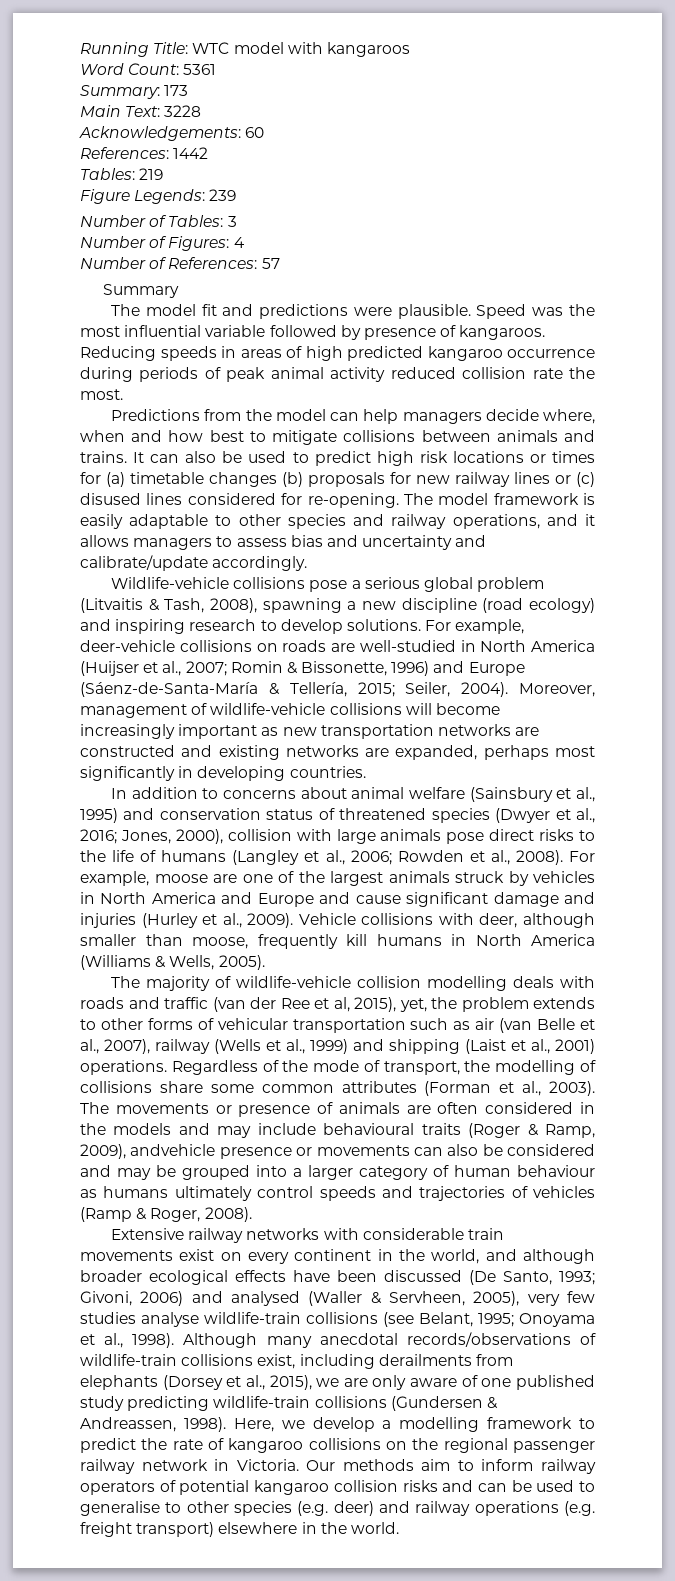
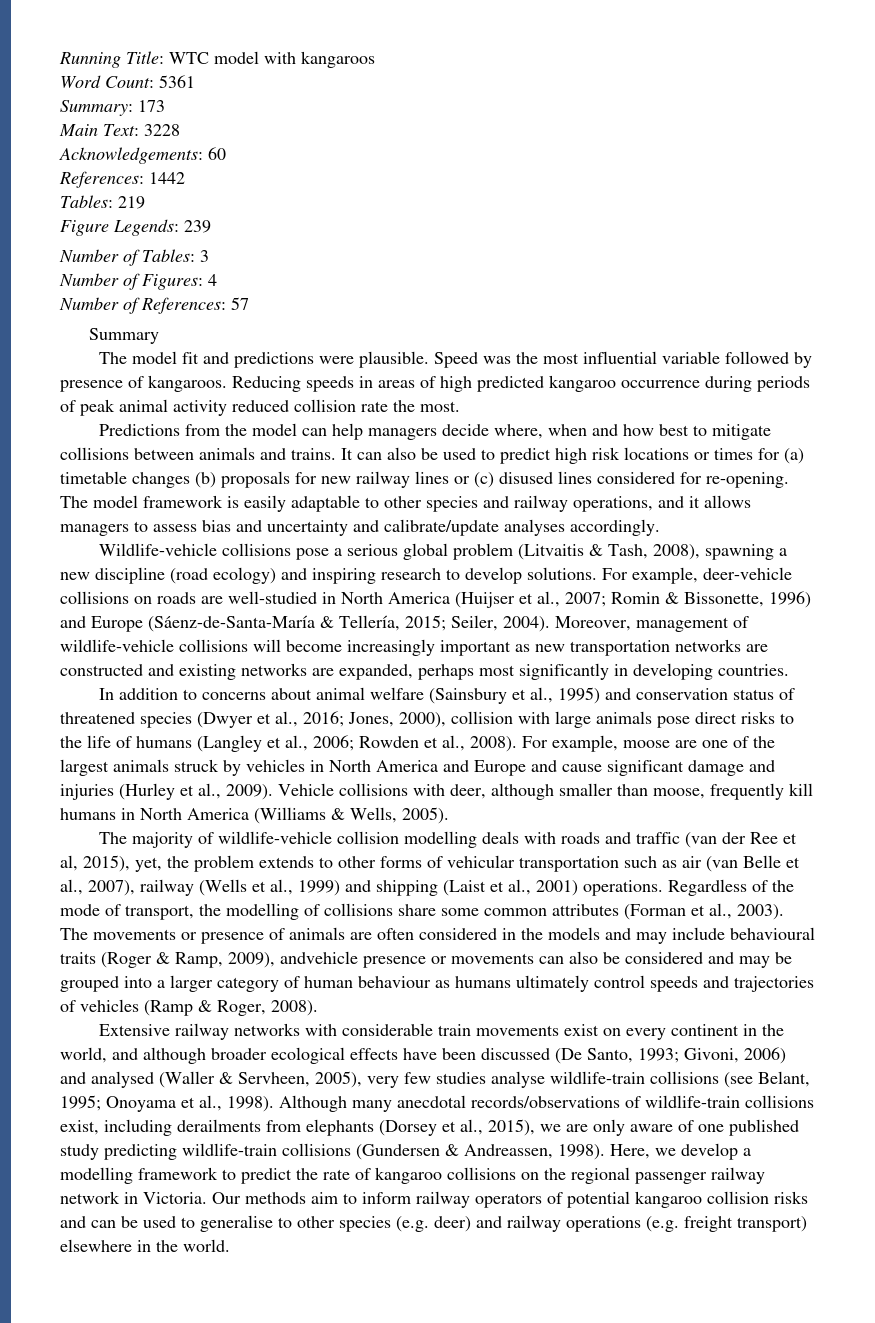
- The model framework is easily adaptable to other species and railway operations, and it allows managers to assess bias and uncertainty and calibrate/update accordingly.
+ The model framework is easily adaptable to other species and railway operations, and it allows managers to assess bias and uncertainty and calibrate/update analyses accordingly.

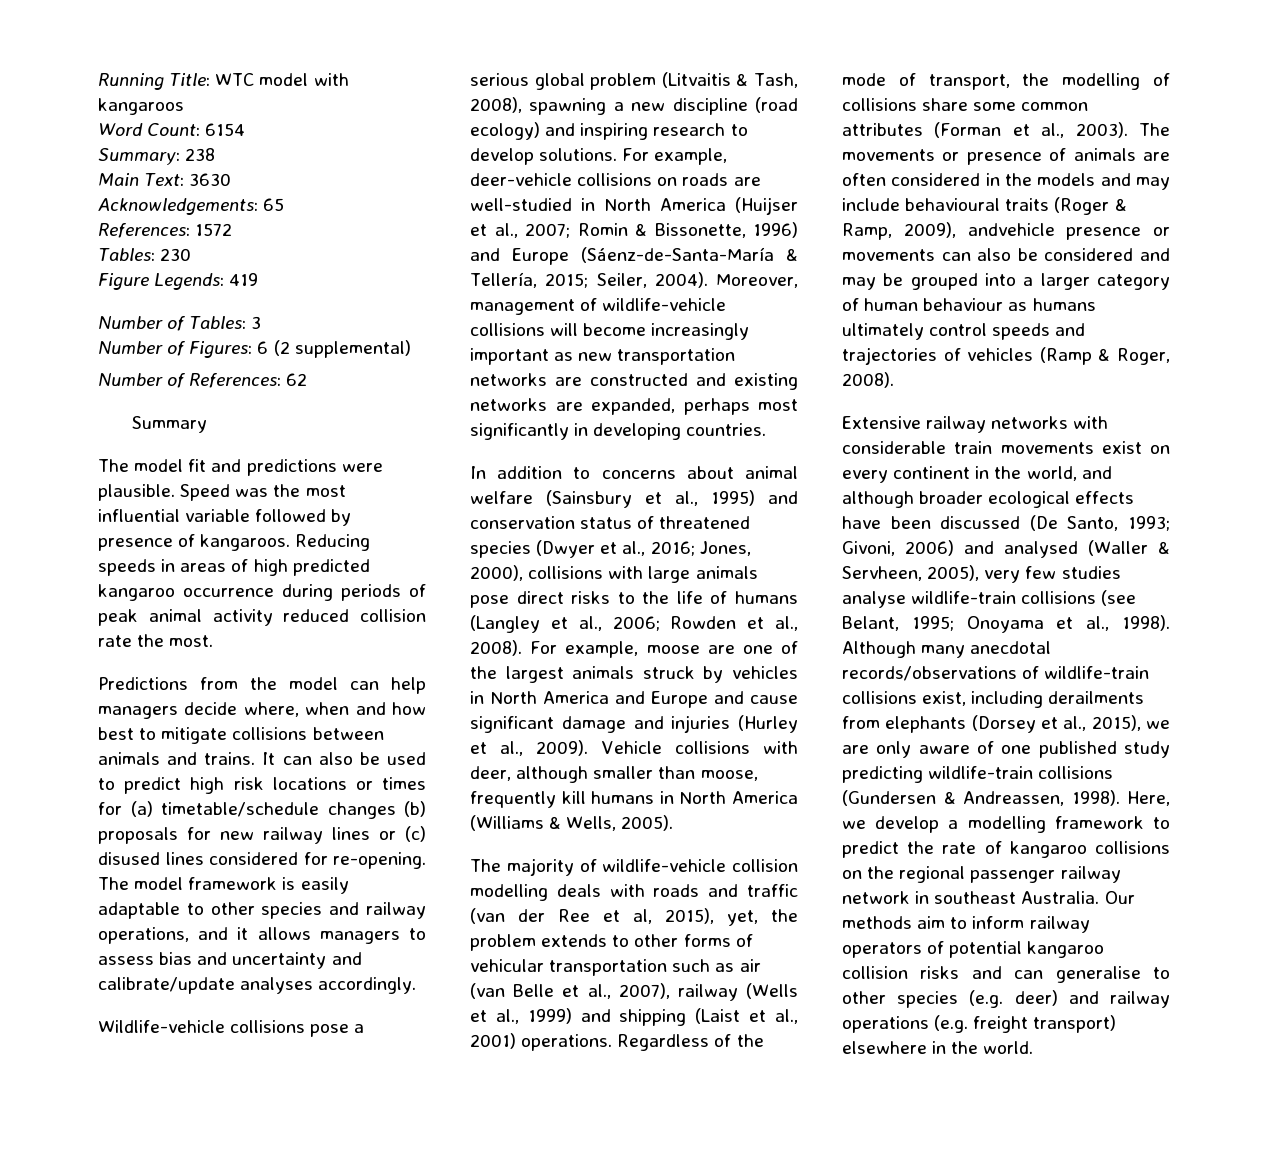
- Word Count: 5361
+ Word Count: 6154
- Summary: 173
+ Summary: 238
- Main Text: 3228
+ Main Text: 3630
- Acknowledgements: 60
- References: 1442
- Tables: 219
+ Acknowledgements: 65
+ References: 1572
+ Tables: 230
- Figure Legends: 239
+ Figure Legends: 419
- Number of Figures: 4
+ Number of Figures: 6 (2 supplemental)
- Number of References: 57
+ Number of References: 62
- It can also be used to predict high risk locations or times for (a) timetable changes (b) proposals for new railway lines or (c) disused lines considered for re-opening.
+ It can also be used to predict high risk locations or times for (a) timetable/schedule changes (b) proposals for new railway lines or (c) disused lines considered for re-opening.
- In addition to concerns about animal welfare (Sainsbury et al., 1995) and conservation status of threatened species (Dwyer et al., 2016; Jones, 2000), collision with large animals pose direct risks to the life of humans (Langley et al., 2006; Rowden et al., 2008).
+ In addition to concerns about animal welfare (Sainsbury et al., 1995) and conservation status of threatened species (Dwyer et al., 2016; Jones, 2000), collisions with large animals pose direct risks to the life of humans (Langley et al., 2006; Rowden et al., 2008).
- Here, we develop a modelling framework to predict the rate of kangaroo collisions on the regional passenger railway network in Victoria.
+ Here, we develop a modelling framework to predict the rate of kangaroo collisions on the regional passenger railway network in southeast Australia.
- Our methods aim to inform railway operators of potential kangaroo collision risks and can be used to generalise to other species (e.g. deer) and railway operations (e.g. freight transport) elsewhere in the world.
+ Our methods aim to inform railway operators of potential kangaroo collision risks and can generalise to other species (e.g. deer) and railway operations (e.g. freight transport) elsewhere in the world.

